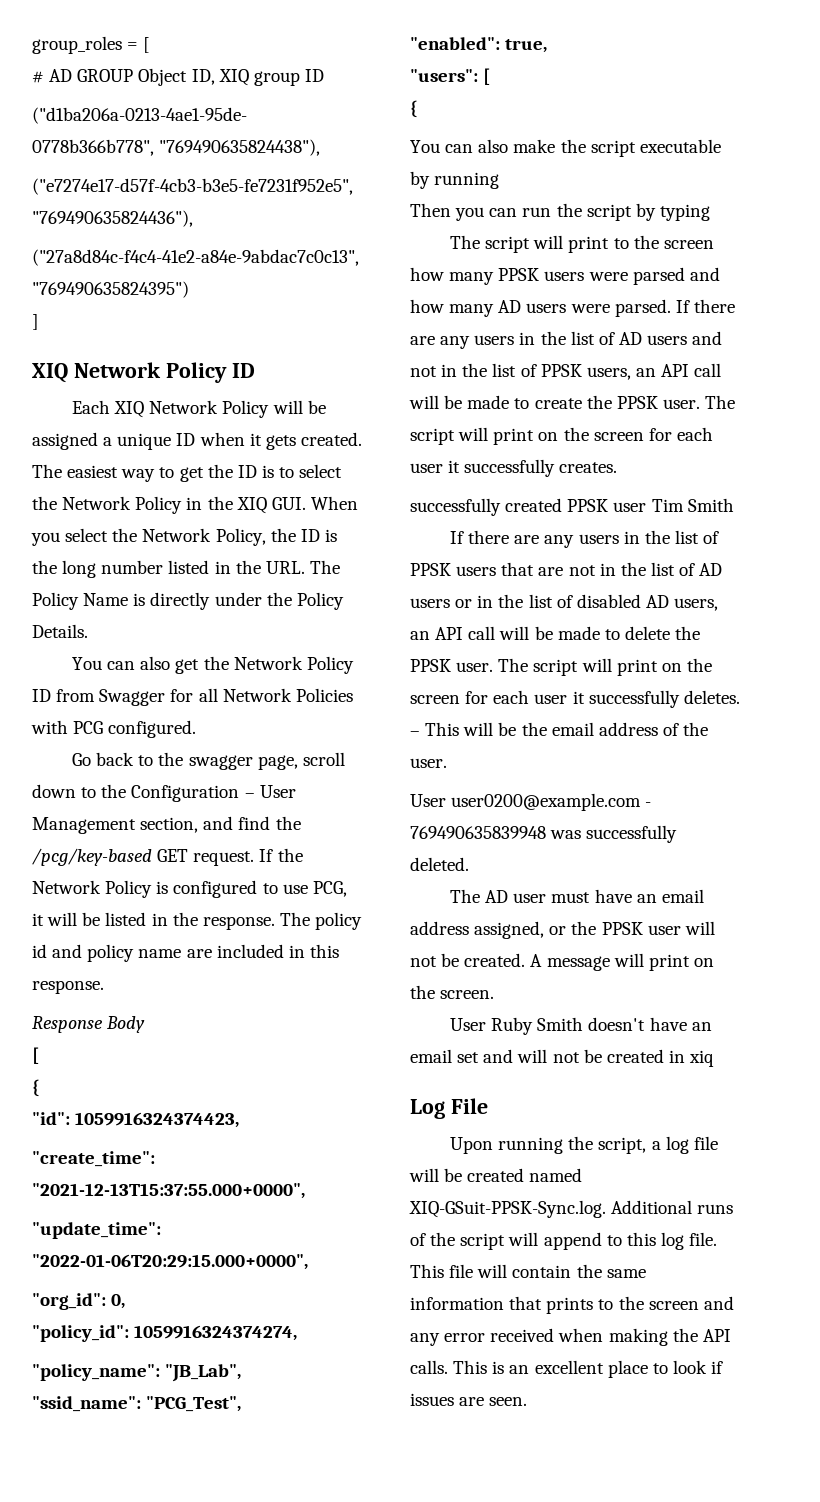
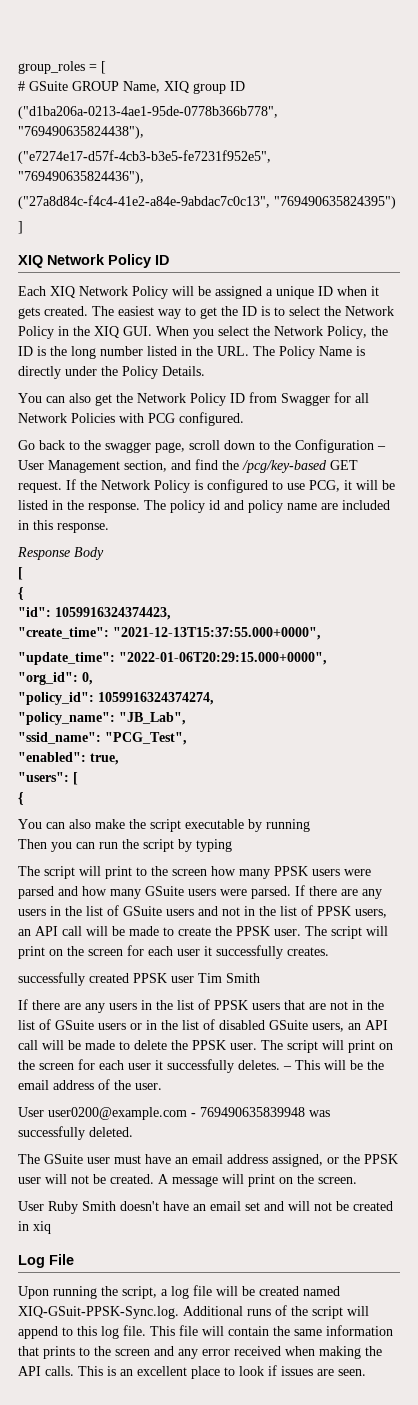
- # AD GROUP Object ID, XIQ group ID
+ # GSuite GROUP Name, XIQ group ID
- The script will print to the screen how many PPSK users were parsed and how many AD users were parsed.
+ The script will print to the screen how many PPSK users were parsed and how many GSuite users were parsed.
- If there are any users in the list of AD users and not in the list of PPSK users, an API call will be made to create the PPSK user.
+ If there are any users in the list of GSuite users and not in the list of PPSK users, an API call will be made to create the PPSK user.
- If there are any users in the list of PPSK users that are not in the list of AD users or in the list of disabled AD users, an API call will be made to delete the PPSK user.
+ If there are any users in the list of PPSK users that are not in the list of GSuite users or in the list of disabled GSuite users, an API call will be made to delete the PPSK user.
- The AD user must have an email address assigned, or the PPSK user will not be created.
+ The GSuite user must have an email address assigned, or the PPSK user will not be created.

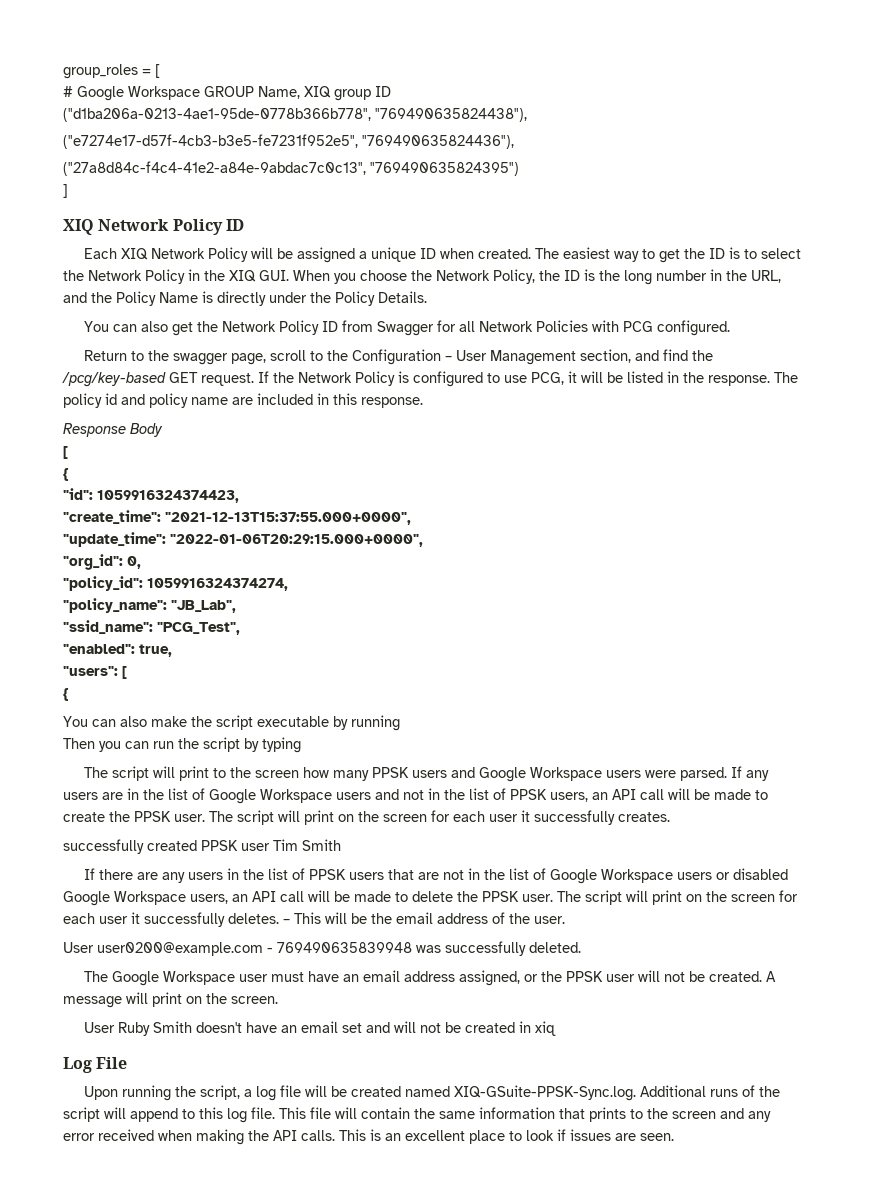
- # GSuite GROUP Name, XIQ group ID
+ # Google Workspace GROUP Name, XIQ group ID
- Each XIQ Network Policy will be assigned a unique ID when it gets created.
+ Each XIQ Network Policy will be assigned a unique ID when created.
- The easiest way to get the ID is to select the Network Policy in the XIQ GUI. When you select the Network Policy, the ID is the long number listed in the URL. The Policy Name is directly under the Policy Details.
+ The easiest way to get the ID is to select the Network Policy in the XIQ GUI. When you choose the Network Policy, the ID is the long number in the URL, and the Policy Name is directly under the Policy Details.
- Go back to the swagger page, scroll down to the Configuration – User Management section, and find the /pcg/key-based GET request.
+ Return to the swagger page, scroll to the Configuration – User Management section, and find the /pcg/key-based GET request.
- The script will print to the screen how many PPSK users were parsed and how many GSuite users were parsed.
+ The script will print to the screen how many PPSK users and Google Workspace users were parsed.
- If there are any users in the list of GSuite users and not in the list of PPSK users, an API call will be made to create the PPSK user.
+ If any users are in the list of Google Workspace users and not in the list of PPSK users, an API call will be made to create the PPSK user.
- If there are any users in the list of PPSK users that are not in the list of GSuite users or in the list of disabled GSuite users, an API call will be made to delete the PPSK user.
+ If there are any users in the list of PPSK users that are not in the list of Google Workspace users or disabled Google Workspace users, an API call will be made to delete the PPSK user.
- The GSuite user must have an email address assigned, or the PPSK user will not be created.
+ The Google Workspace user must have an email address assigned, or the PPSK user will not be created.
- Upon running the script, a log file will be created named XIQ-GSuit-PPSK-Sync.log. Additional runs of the script will append to this log file.
+ Upon running the script, a log file will be created named XIQ-GSuite-PPSK-Sync.log. Additional runs of the script will append to this log file.

